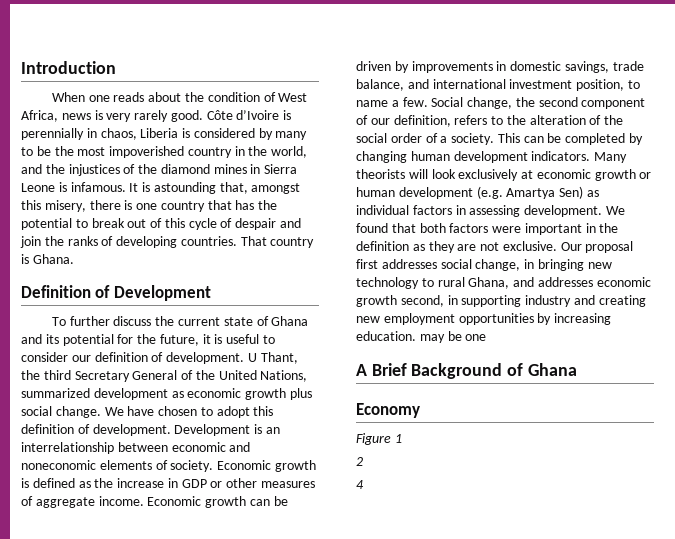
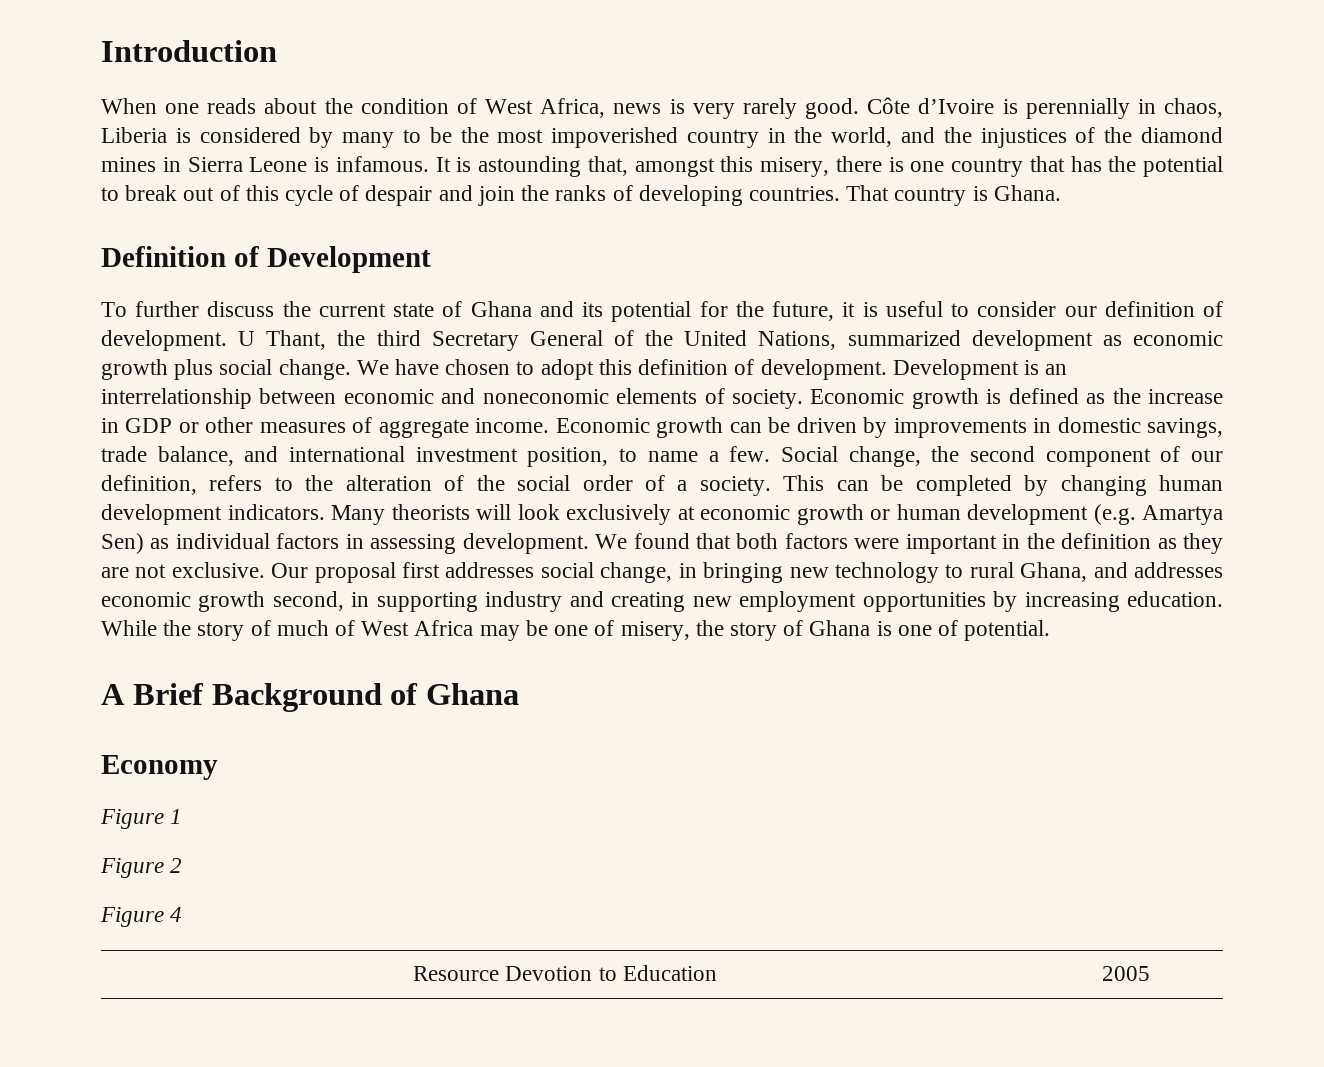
- Our proposal first addresses social change, in bringing new technology to rural Ghana, and addresses economic growth second, in supporting industry and creating new employment opportunities by increasing education. may be one
+ Our proposal first addresses social change, in bringing new technology to rural Ghana, and addresses economic growth second, in supporting industry and creating new employment opportunities by increasing education. While the story of much of West Africa may be one of misery, the story of Ghana is one of potential.
- 2
+ Figure 2
- 4
+ Figure 4
+ Resource Devotion to Education | 2005

